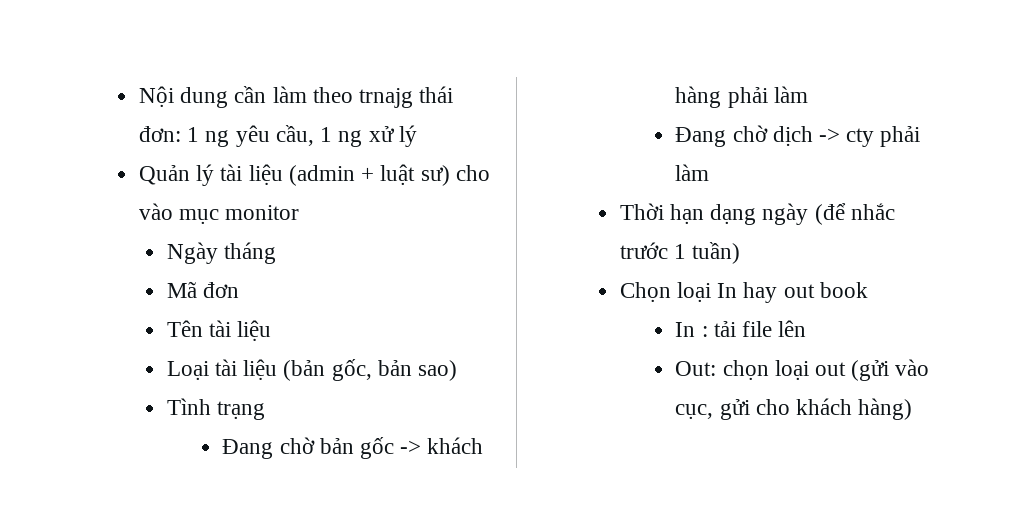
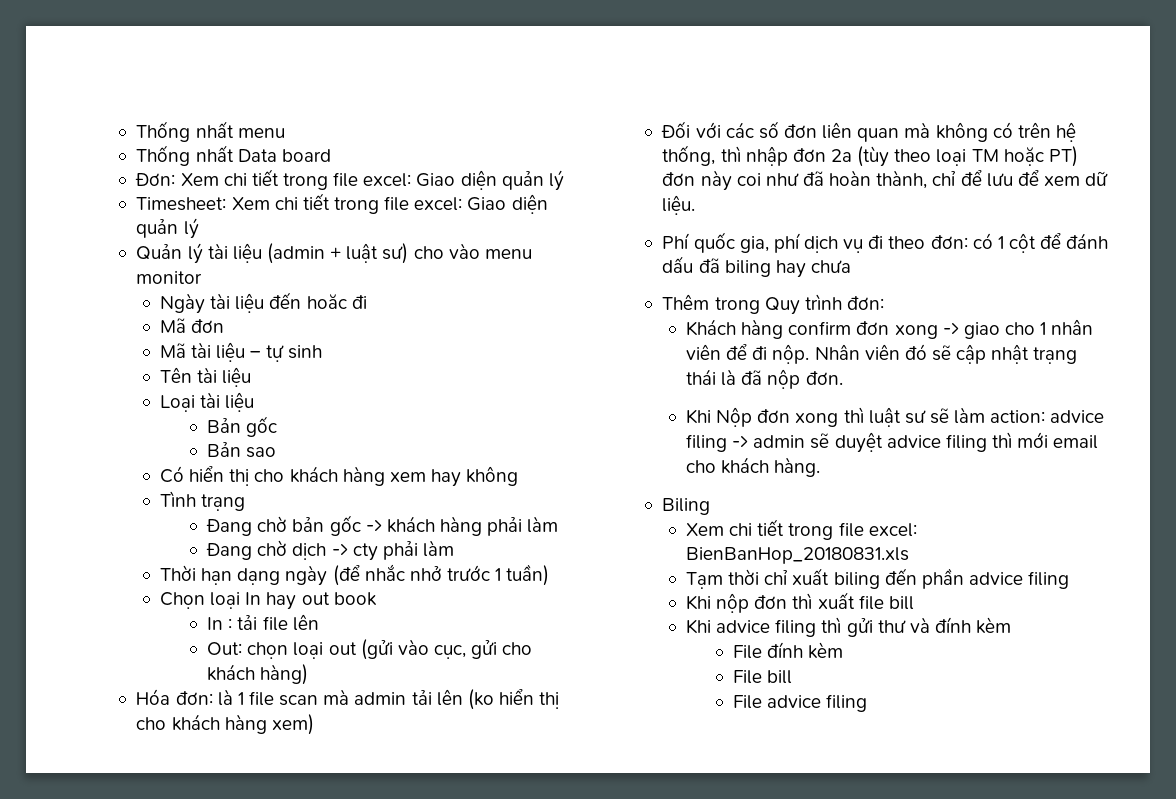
- Nội dung cần làm theo trnajg thái đơn: 1 ng yêu cầu, 1 ng xử lý
+ Thống nhất menu
+ Thống nhất Data board
+ Đơn: Xem chi tiết trong file excel: Giao diện quản lý
+ Timesheet: Xem chi tiết trong file excel: Giao diện quản lý
- Quản lý tài liệu (admin + luật sư) cho vào mục monitor
+ Quản lý tài liệu (admin + luật sư) cho vào menu monitor
- Ngày tháng
+ Ngày tài liệu đến hoăc đi
  Mã đơn
+ Mã tài liệu – tự sinh
- Loại tài liệu (bản gốc, bản sao)
+ Loại tài liệu
+ Bản gốc
+ Bản sao
+ Có hiển thị cho khách hàng xem hay không
- Thời hạn dạng ngày (để nhắc trước 1 tuần)
+ Thời hạn dạng ngày (để nhắc nhở trước 1 tuần)
+ Hóa đơn: là 1 file scan mà admin tải lên (ko hiển thị cho khách hàng xem)
+ Đối với các số đơn liên quan mà không có trên hệ thống, thì nhập đơn 2a (tùy theo loại TM hoặc PT) đơn này coi như đã hoàn thành, chỉ để lưu để xem dữ liệu.
+ Phí quốc gia, phí dịch vụ đi theo đơn: có 1 cột để đánh dấu đã biling hay chưa
+ Thêm trong Quy trình đơn:
+ Khách hàng confirm đơn xong -> giao cho 1 nhân viên để đi nộp. Nhân viên đó sẽ cập nhật trạng thái là đã nộp đơn.
+ Khi Nộp đơn xong thì luật sư sẽ làm action: advice filing -> admin sẽ duyệt advice filing thì mới email cho khách hàng.
+ Biling
+ Xem chi tiết trong file excel: BienBanHop_20180831.xls
+ Tạm thời chỉ xuất biling đến phần advice filing
+ Khi nộp đơn thì xuất file bill
+ Khi advice filing thì gửi thư và đính kèm
+ File đính kèm
+ File bill
+ File advice filing

